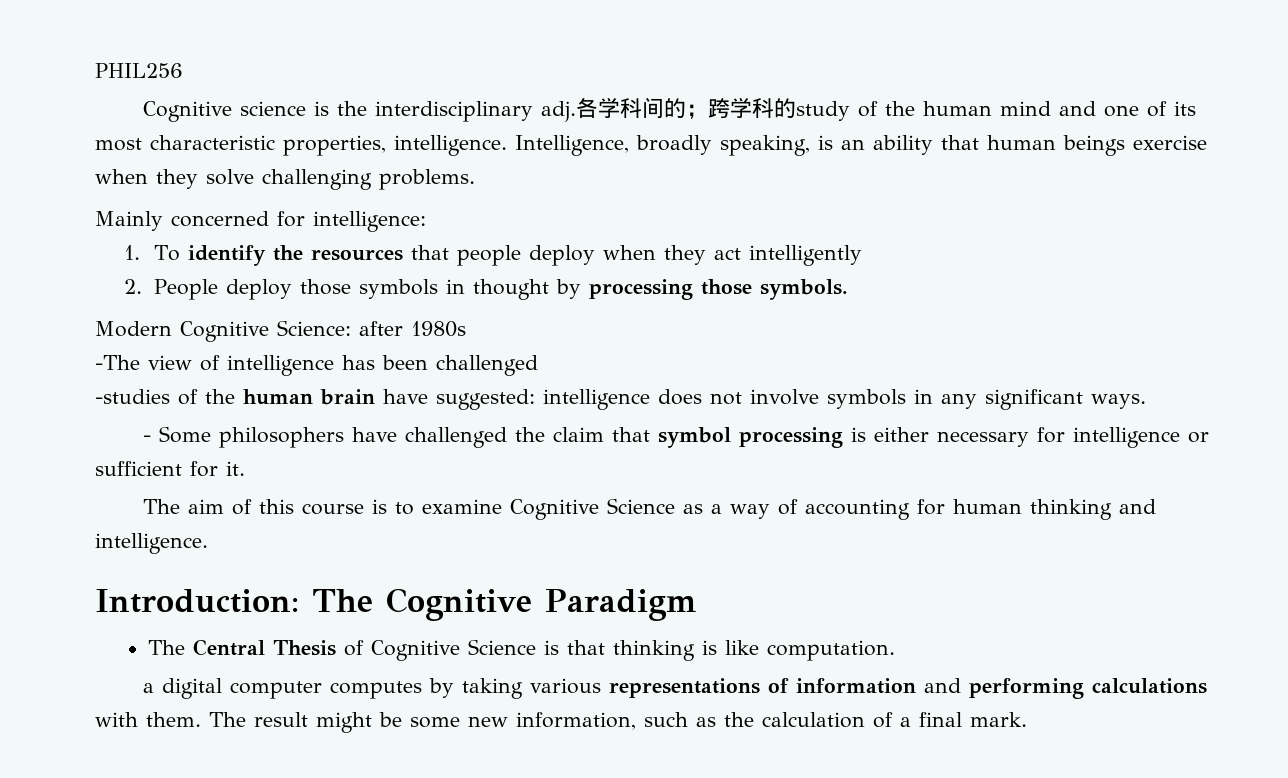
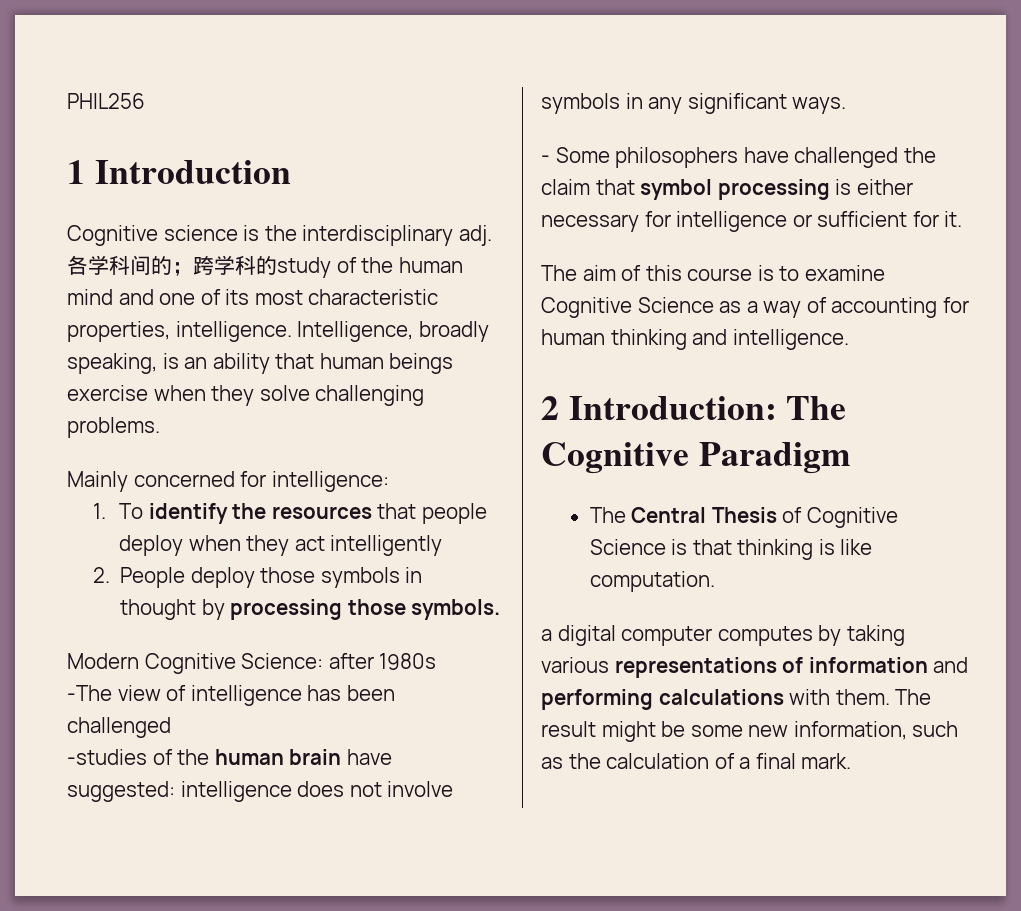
+ 1 Introduction
- Introduction: The Cognitive Paradigm
+ 2 Introduction: The Cognitive Paradigm

